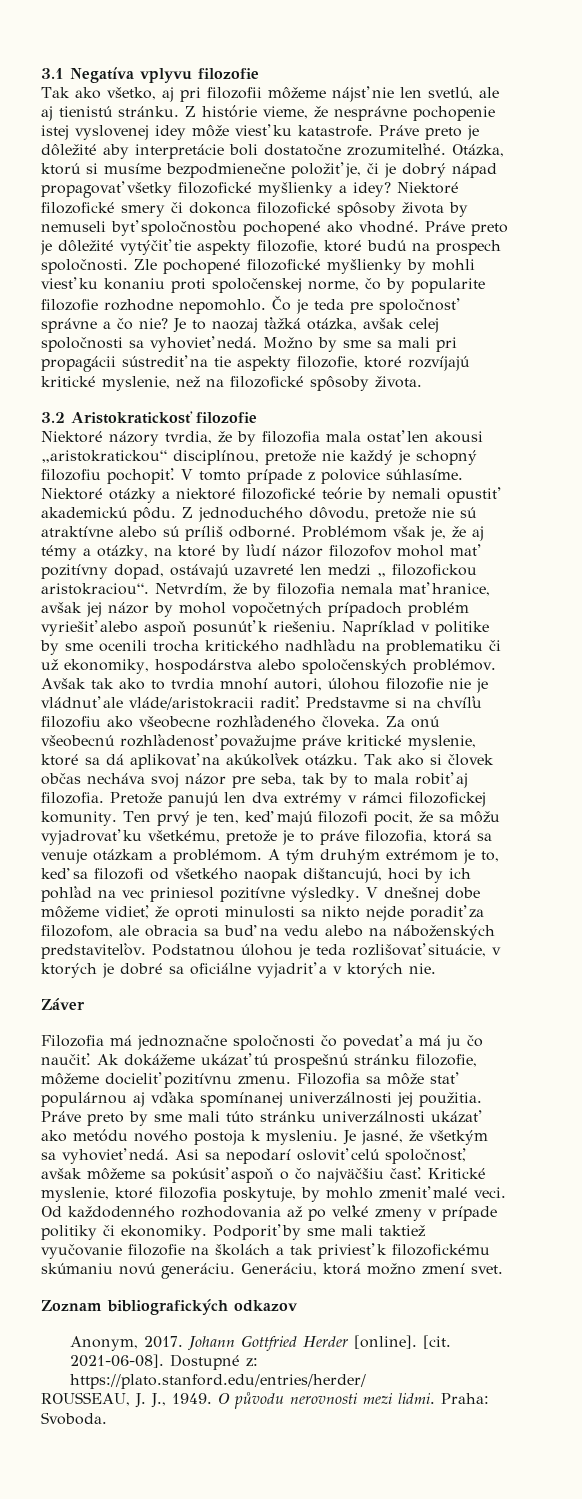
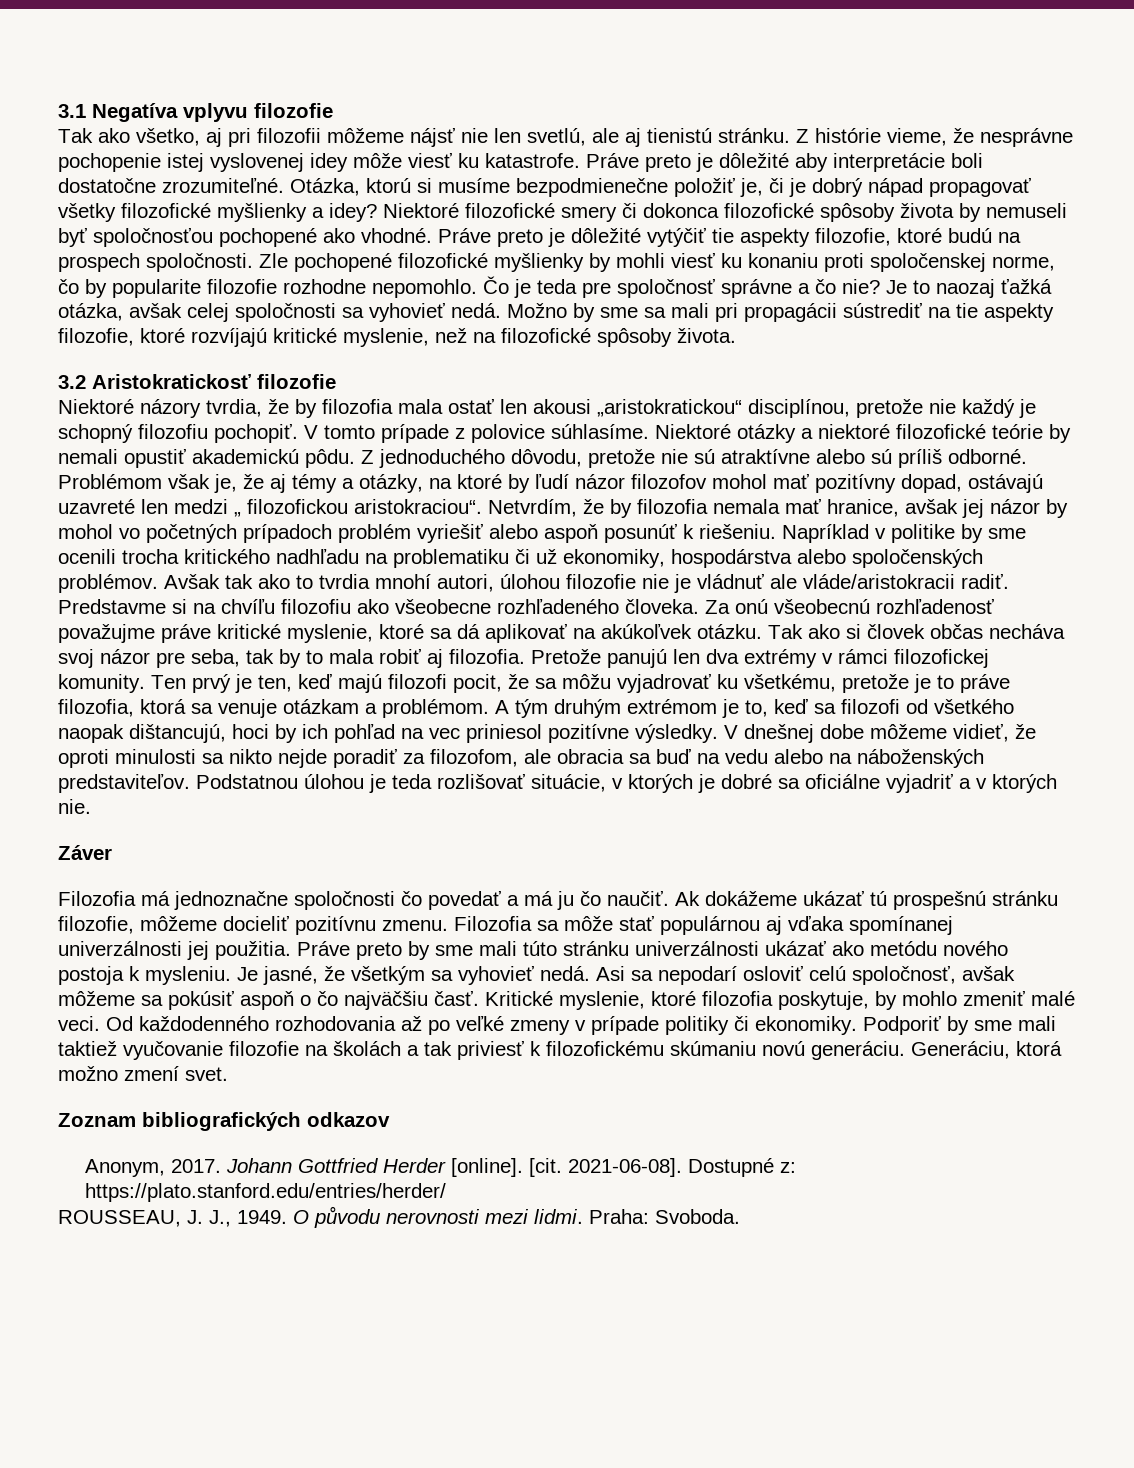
- Netvrdím, že by filozofia nemala mať hranice, avšak jej názor by mohol vopočetných prípadoch problém vyriešiť alebo aspoň posunúť k riešeniu.
+ Netvrdím, že by filozofia nemala mať hranice, avšak jej názor by mohol vo početných prípadoch problém vyriešiť alebo aspoň posunúť k riešeniu.

